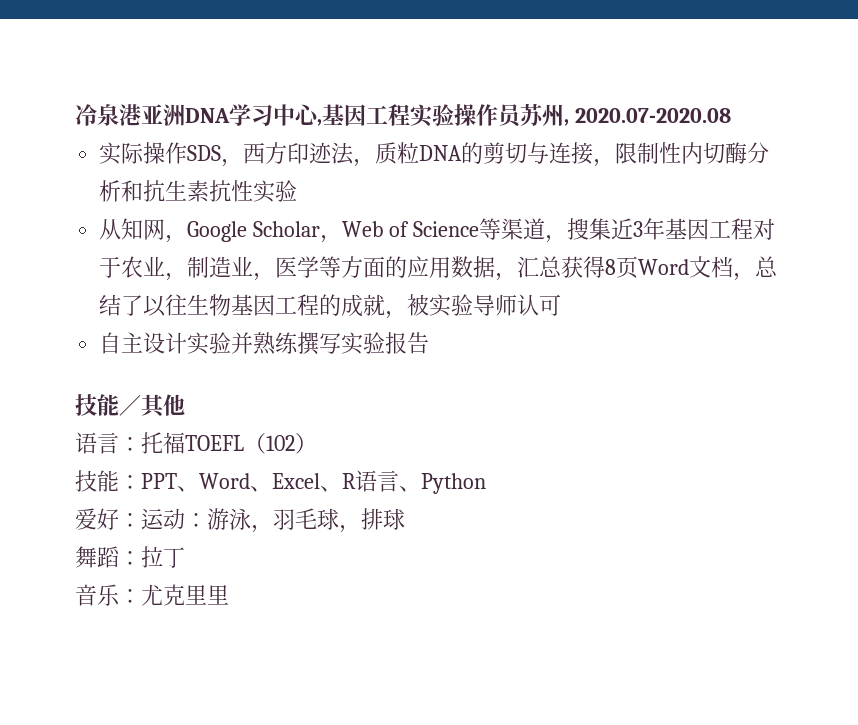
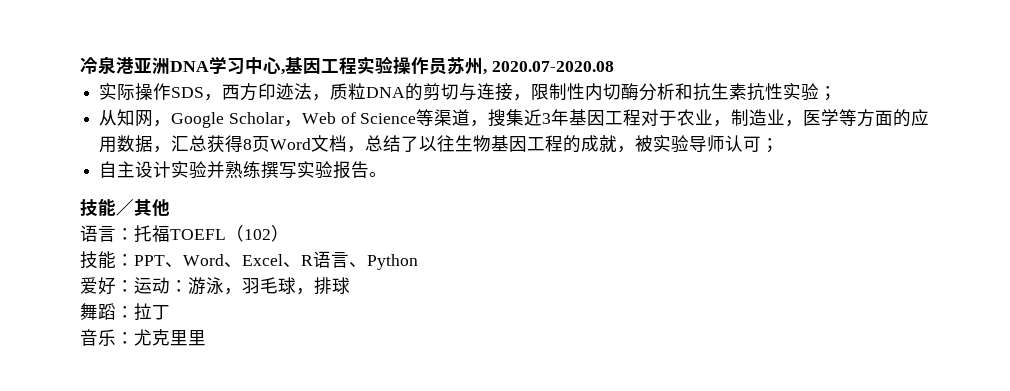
- 实际操作SDS，西方印迹法，质粒DNA的剪切与连接，限制性内切酶分析和抗生素抗性实验
+ 实际操作SDS，西方印迹法，质粒DNA的剪切与连接，限制性内切酶分析和抗生素抗性实验；
- 从知网，Google Scholar，Web of Science等渠道，搜集近3年基因工程对于农业，制造业，医学等方面的应用数据，汇总获得8页Word文档，总结了以往生物基因工程的成就，被实验导师认可
+ 从知网，Google Scholar，Web of Science等渠道，搜集近3年基因工程对于农业，制造业，医学等方面的应用数据，汇总获得8页Word文档，总结了以往生物基因工程的成就，被实验导师认可；
- 自主设计实验并熟练撰写实验报告
+ 自主设计实验并熟练撰写实验报告。

